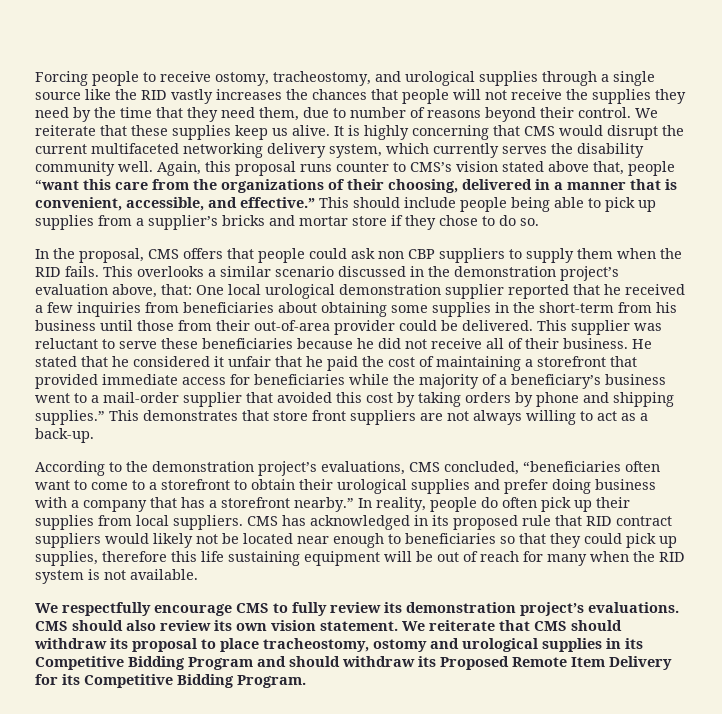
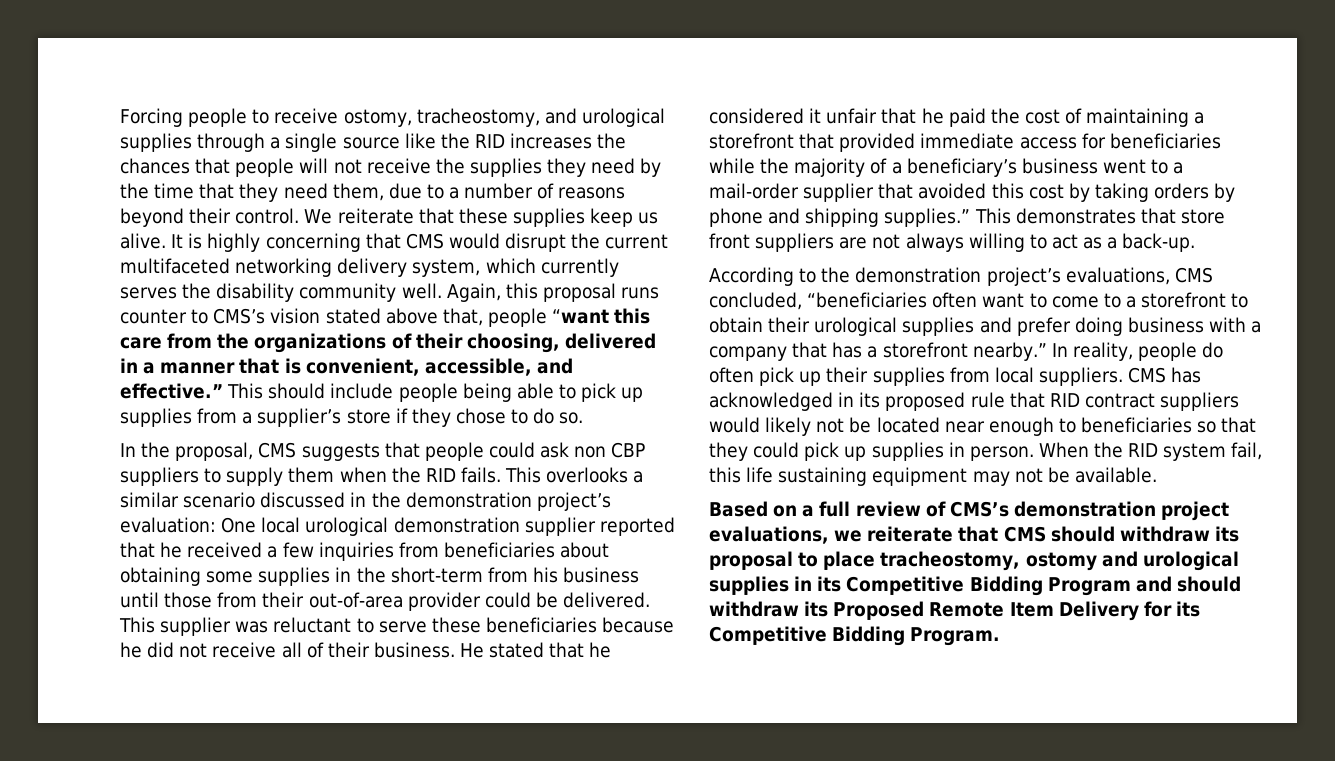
- Forcing people to receive ostomy, tracheostomy, and urological supplies through a single source like the RID vastly increases the chances that people will not receive the supplies they need by the time that they need them, due to number of reasons beyond their control.
+ Forcing people to receive ostomy, tracheostomy, and urological supplies through a single source like the RID increases the chances that people will not receive the supplies they need by the time that they need them, due to a number of reasons beyond their control.
- This should include people being able to pick up supplies from a supplier’s bricks and mortar store if they chose to do so.
+ This should include people being able to pick up supplies from a supplier’s store if they chose to do so.
- In the proposal, CMS offers that people could ask non CBP suppliers to supply them when the RID fails.
+ In the proposal, CMS suggests that people could ask non CBP suppliers to supply them when the RID fails.
- This overlooks a similar scenario discussed in the demonstration project’s evaluation above, that: One local urological demonstration supplier reported that he received a few inquiries from beneficiaries about obtaining some supplies in the short-term from his business until those from their out-of-area provider could be delivered.
+ This overlooks a similar scenario discussed in the demonstration project’s evaluation: One local urological demonstration supplier reported that he received a few inquiries from beneficiaries about obtaining some supplies in the short-term from his business until those from their out-of-area provider could be delivered.
- CMS has acknowledged in its proposed rule that RID contract suppliers would likely not be located near enough to beneficiaries so that they could pick up supplies, therefore this life sustaining equipment will be out of reach for many when the RID system is not available.
- We respectfully encourage CMS to fully review its demonstration project’s evaluations. CMS should also review its own vision statement. We reiterate that CMS should withdraw its proposal to place tracheostomy, ostomy and urological supplies in its Competitive Bidding Program and should withdraw its Proposed Remote Item Delivery for its Competitive Bidding Program.
+ CMS has acknowledged in its proposed rule that RID contract suppliers would likely not be located near enough to beneficiaries so that they could pick up supplies in person. When the RID system fail, this life sustaining equipment may not be available.
+ Based on a full review of CMS’s demonstration project evaluations, we reiterate that CMS should withdraw its proposal to place tracheostomy, ostomy and urological supplies in its Competitive Bidding Program and should withdraw its Proposed Remote Item Delivery for its Competitive Bidding Program.

